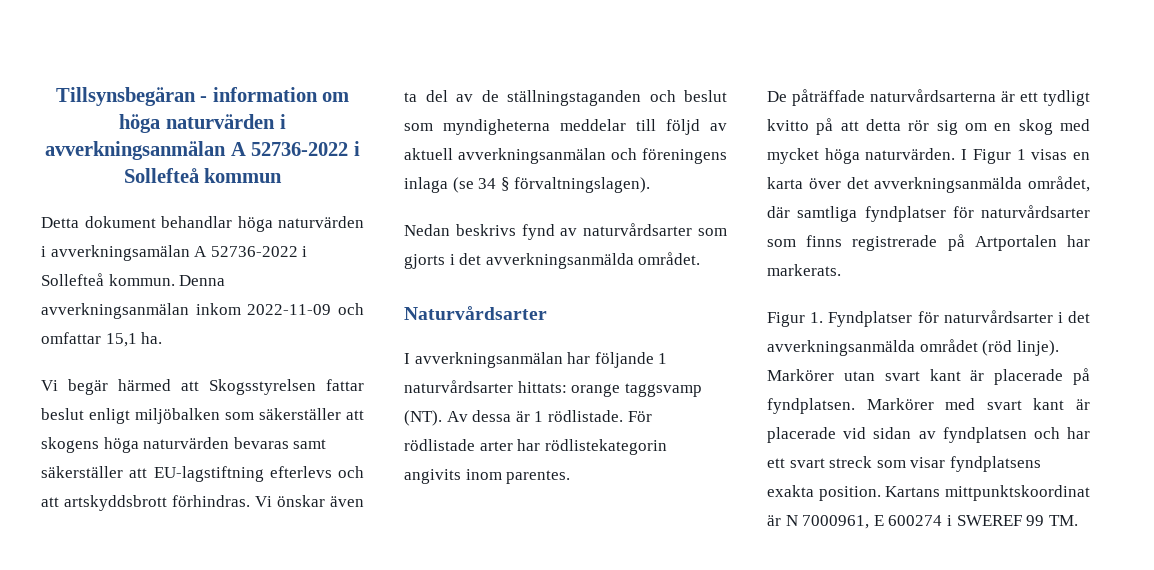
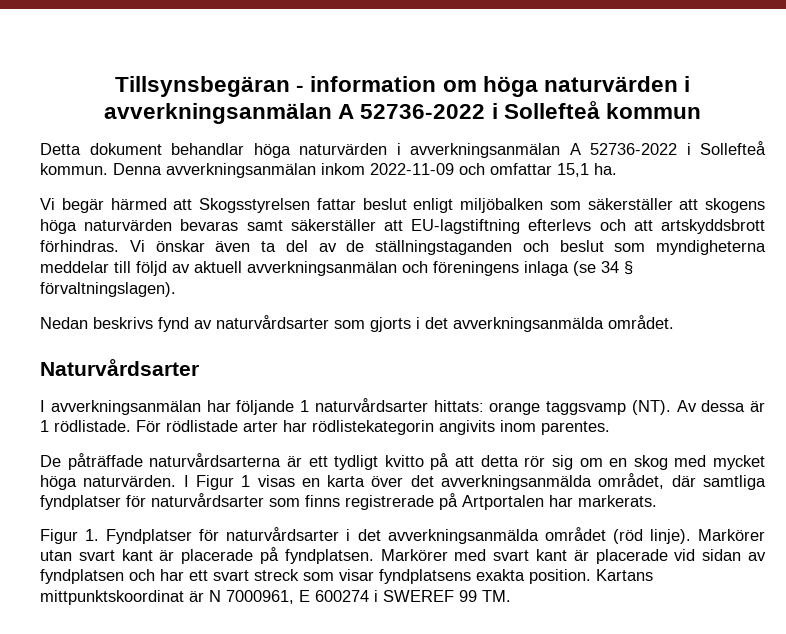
- Detta dokument behandlar höga naturvärden i avverkningsamälan A 52736-2022 i Sollefteå kommun.
+ Detta dokument behandlar höga naturvärden i avverkningsanmälan A 52736-2022 i Sollefteå kommun.

